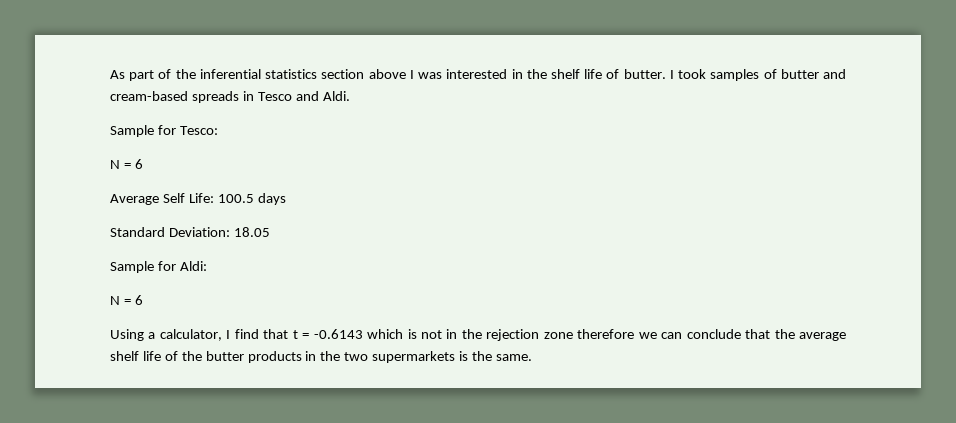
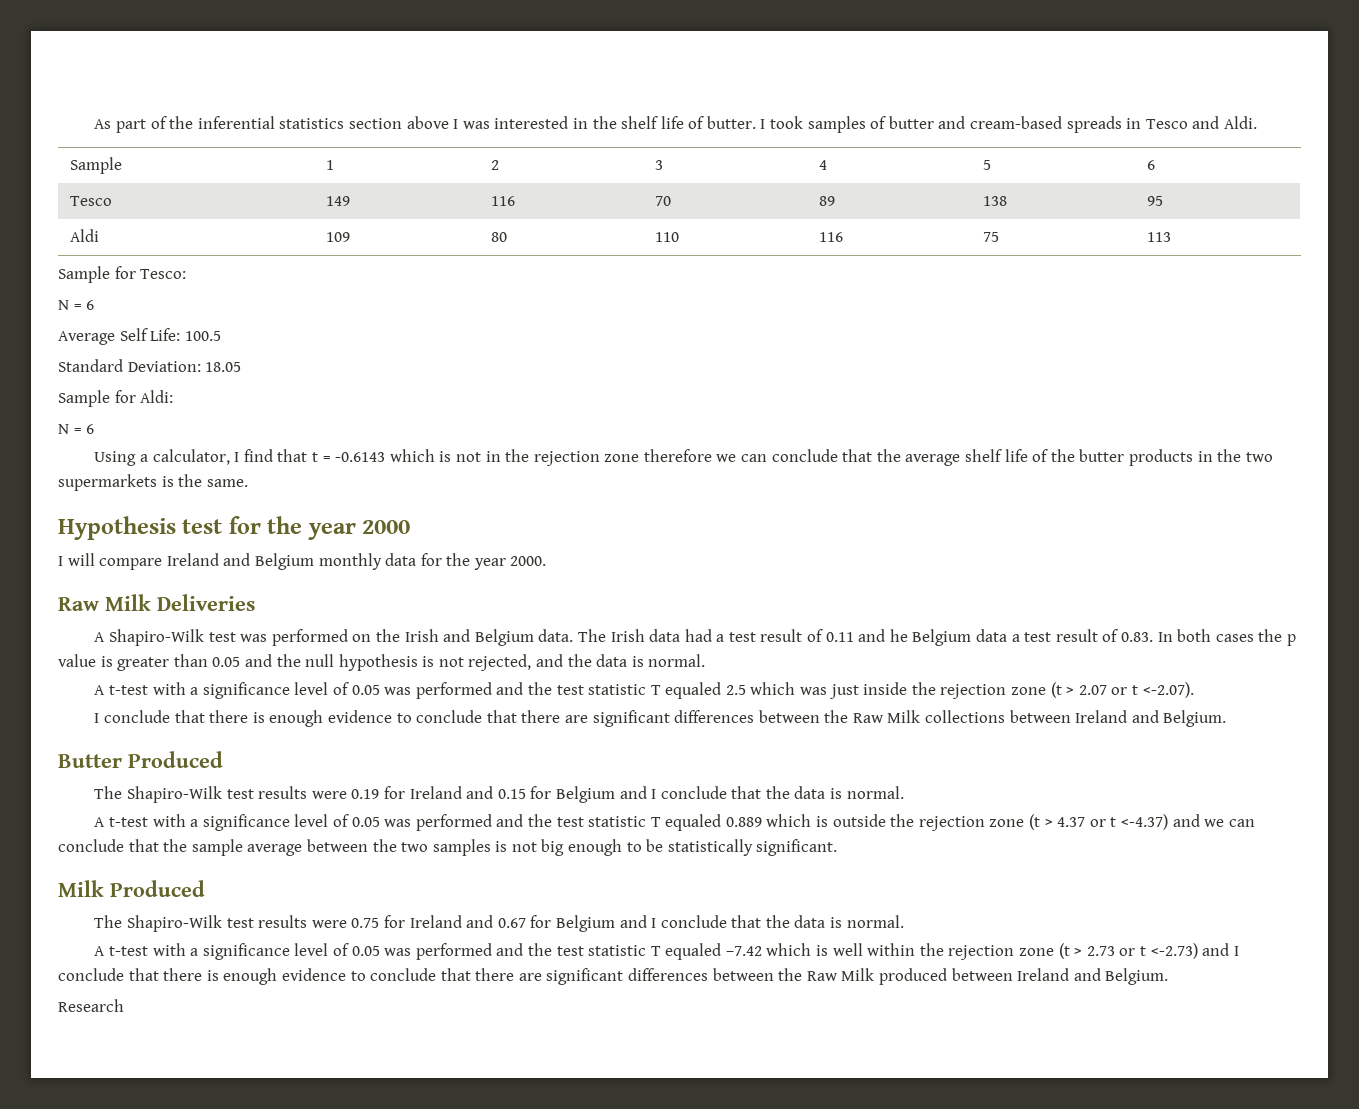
+ Sample | 1 | 2 | 3 | 4 | 5 | 6
+ Tesco | 149 | 116 | 70 | 89 | 138 | 95
+ Aldi | 109 | 80 | 110 | 116 | 75 | 113
- Average Self Life: 100.5 days
+ Average Self Life: 100.5
+ Hypothesis test for the year 2000
+ I will compare Ireland and Belgium monthly data for the year 2000.
+ Raw Milk Deliveries
+ A Shapiro-Wilk test was performed on the Irish and Belgium data. The Irish data had a test result of 0.11 and he Belgium data a test result of 0.83. In both cases the p value is greater than 0.05 and the null hypothesis is not rejected, and the data is normal.
+ A t-test with a significance level of 0.05 was performed and the test statistic T equaled 2.5 which was just inside the rejection zone (t > 2.07 or t <-2.07).
+ I conclude that there is enough evidence to conclude that there are significant differences between the Raw Milk collections between Ireland and Belgium.
+ Butter Produced
+ The Shapiro-Wilk test results were 0.19 for Ireland and 0.15 for Belgium and I conclude that the data is normal.
+ A t-test with a significance level of 0.05 was performed and the test statistic T equaled 0.889 which is outside the rejection zone (t > 4.37 or t <-4.37) and we can conclude that the sample average between the two samples is not big enough to be statistically significant.
+ Milk Produced
+ The Shapiro-Wilk test results were 0.75 for Ireland and 0.67 for Belgium and I conclude that the data is normal.
+ A t-test with a significance level of 0.05 was performed and the test statistic T equaled –7.42 which is well within the rejection zone (t > 2.73 or t <-2.73) and I conclude that there is enough evidence to conclude that there are significant differences between the Raw Milk produced between Ireland and Belgium.
+ Research

